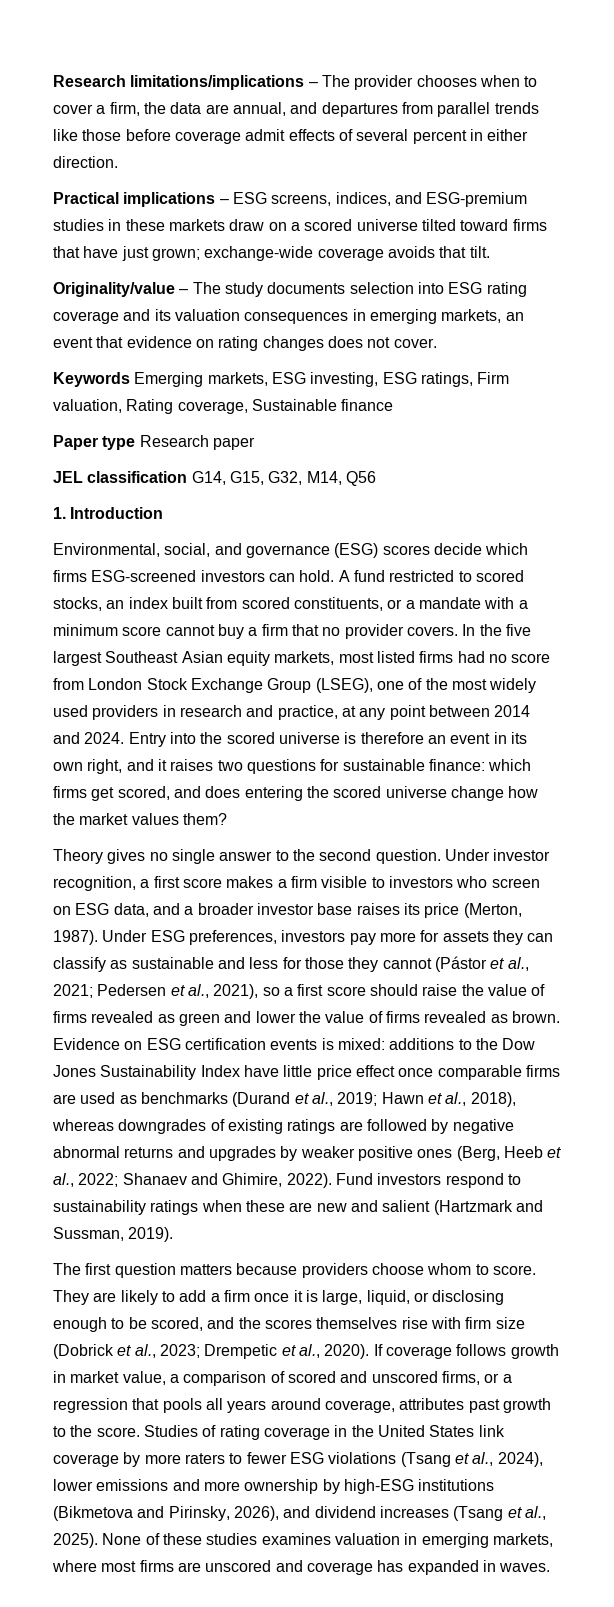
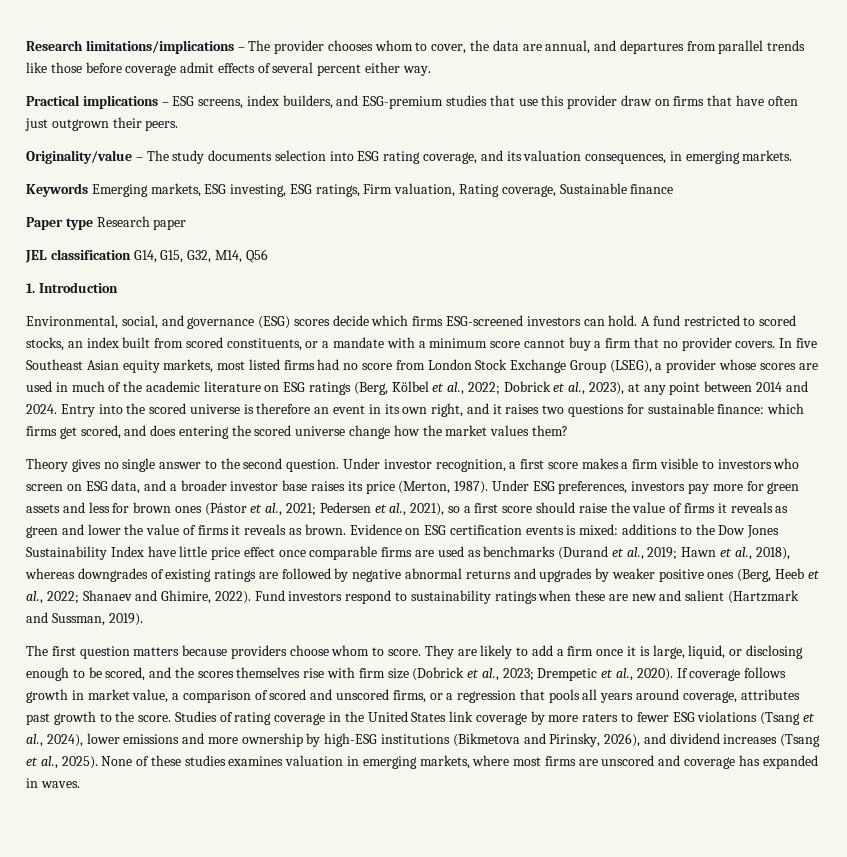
- Research limitations/implications – The provider chooses when to cover a firm, the data are annual, and departures from parallel trends like those before coverage admit effects of several percent in either direction.
+ Research limitations/implications – The provider chooses whom to cover, the data are annual, and departures from parallel trends like those before coverage admit effects of several percent either way.
- Practical implications – ESG screens, indices, and ESG-premium studies in these markets draw on a scored universe tilted toward firms that have just grown; exchange-wide coverage avoids that tilt.
+ Practical implications – ESG screens, index builders, and ESG-premium studies that use this provider draw on firms that have often just outgrown their peers.
- Originality/value – The study documents selection into ESG rating coverage and its valuation consequences in emerging markets, an event that evidence on rating changes does not cover.
+ Originality/value – The study documents selection into ESG rating coverage, and its valuation consequences, in emerging markets.
- In the five largest Southeast Asian equity markets, most listed firms had no score from London Stock Exchange Group (LSEG), one of the most widely used providers in research and practice, at any point between 2014 and 2024.
+ In five Southeast Asian equity markets, most listed firms had no score from London Stock Exchange Group (LSEG), a provider whose scores are used in much of the academic literature on ESG ratings (Berg, Kölbel et al., 2022; Dobrick et al., 2023), at any point between 2014 and 2024.
- Under ESG preferences, investors pay more for assets they can classify as sustainable and less for those they cannot (Pástor et al., 2021; Pedersen et al., 2021), so a first score should raise the value of firms revealed as green and lower the value of firms revealed as brown.
+ Under ESG preferences, investors pay more for green assets and less for brown ones (Pástor et al., 2021; Pedersen et al., 2021), so a first score should raise the value of firms it reveals as green and lower the value of firms it reveals as brown.

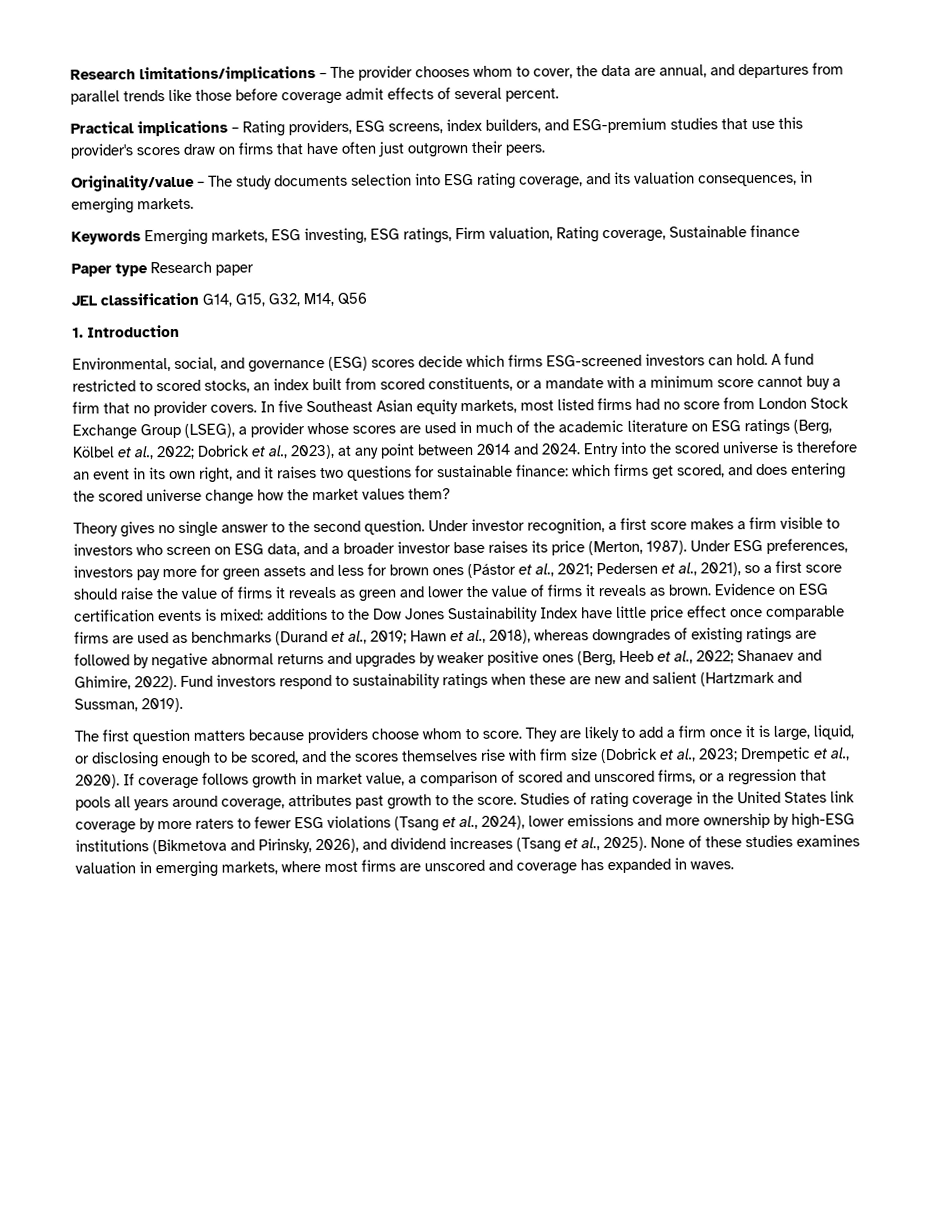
- Research limitations/implications – The provider chooses whom to cover, the data are annual, and departures from parallel trends like those before coverage admit effects of several percent either way.
+ Research limitations/implications – The provider chooses whom to cover, the data are annual, and departures from parallel trends like those before coverage admit effects of several percent.
- Practical implications – ESG screens, index builders, and ESG-premium studies that use this provider draw on firms that have often just outgrown their peers.
+ Practical implications – Rating providers, ESG screens, index builders, and ESG-premium studies that use this provider's scores draw on firms that have often just outgrown their peers.

